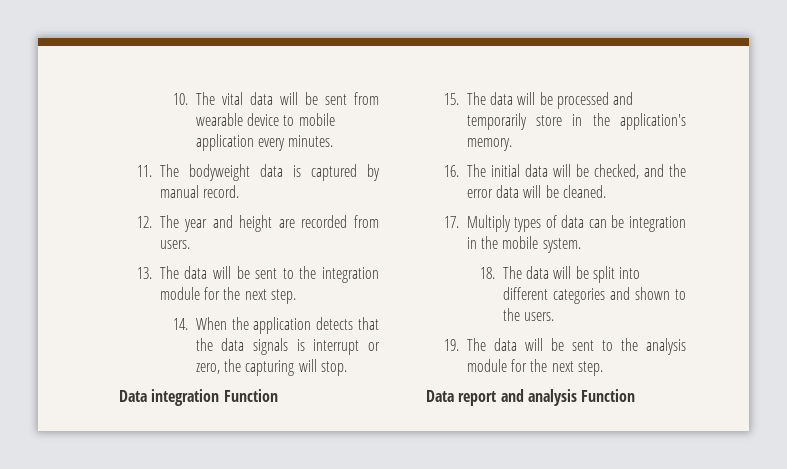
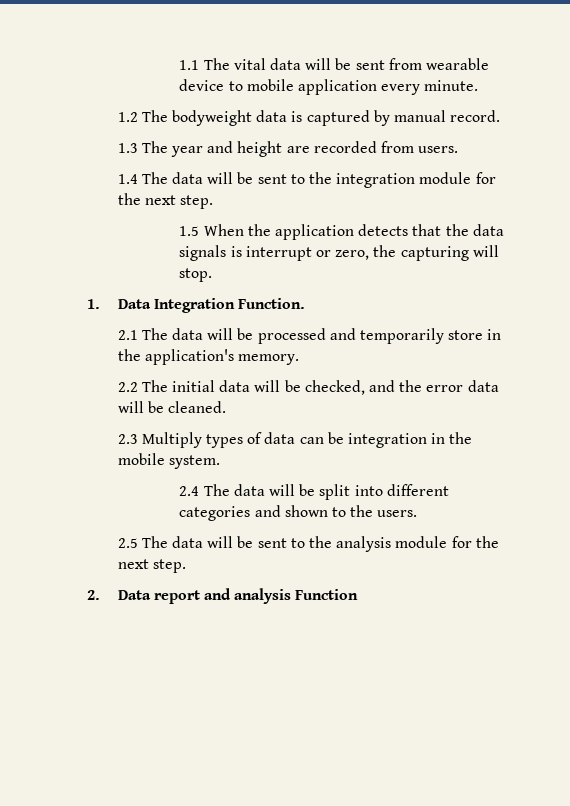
- 10. The vital data will be sent from wearable device to mobile application every minutes.
- 11. The bodyweight data is captured by manual record.
+ 1.1 The vital data will be sent from wearable device to mobile application every minute.
+ 1.2 The bodyweight data is captured by manual record.
- 12. The year and height are recorded from users.
+ 1.3 The year and height are recorded from users.
- 13. The data will be sent to the integration module for the next step.
+ 1.4 The data will be sent to the integration module for the next step.
- 14. When the application detects that the data signals is interrupt or zero, the capturing will stop.
+ 1.5 When the application detects that the data signals is interrupt or zero, the capturing will stop.
- Data integration Function
- 15. The data will be processed and temporarily store in the application's memory.
+ 1. Data Integration Function.
+ 2.1 The data will be processed and temporarily store in the application's memory.
- 16. The initial data will be checked, and the error data will be cleaned.
+ 2.2 The initial data will be checked, and the error data will be cleaned.
- 17. Multiply types of data can be integration in the mobile system.
+ 2.3 Multiply types of data can be integration in the mobile system.
- 18. The data will be split into different categories and shown to the users.
+ 2.4 The data will be split into different categories and shown to the users.
- 19. The data will be sent to the analysis module for the next step.
+ 2.5 The data will be sent to the analysis module for the next step.
- Data report and analysis Function
+ 2. Data report and analysis Function

